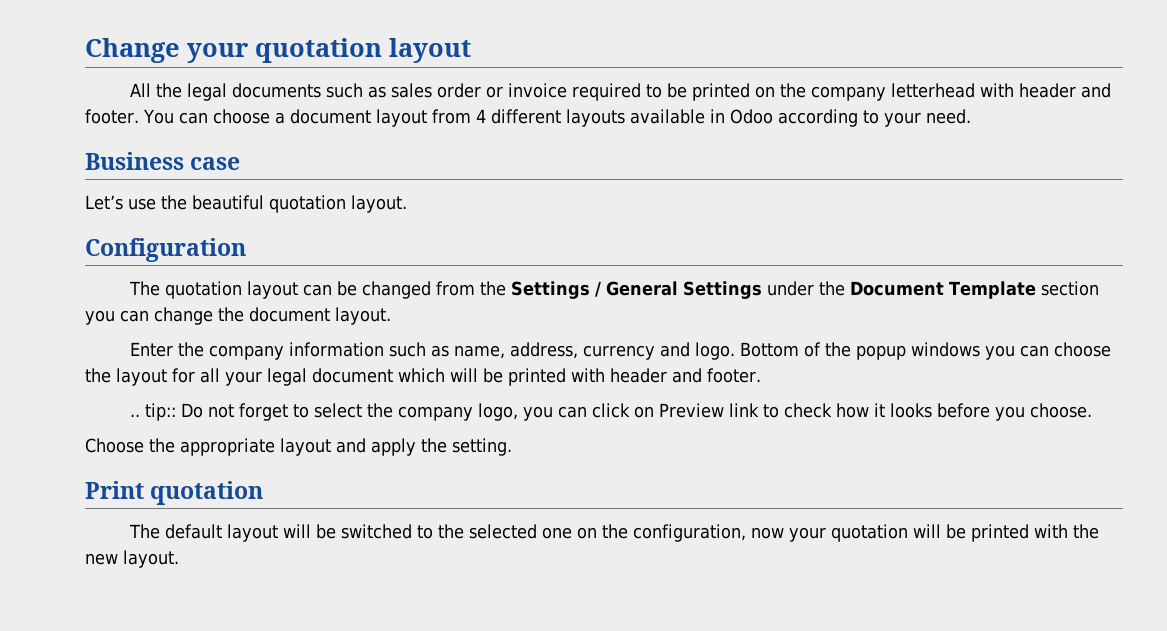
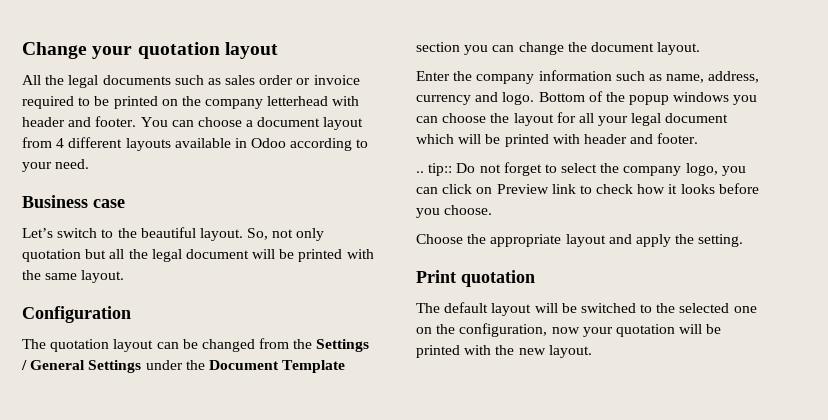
- Let’s use the beautiful quotation layout.
+ Let’s switch to the beautiful layout. So, not only quotation but all the legal document will be printed with the same layout.

